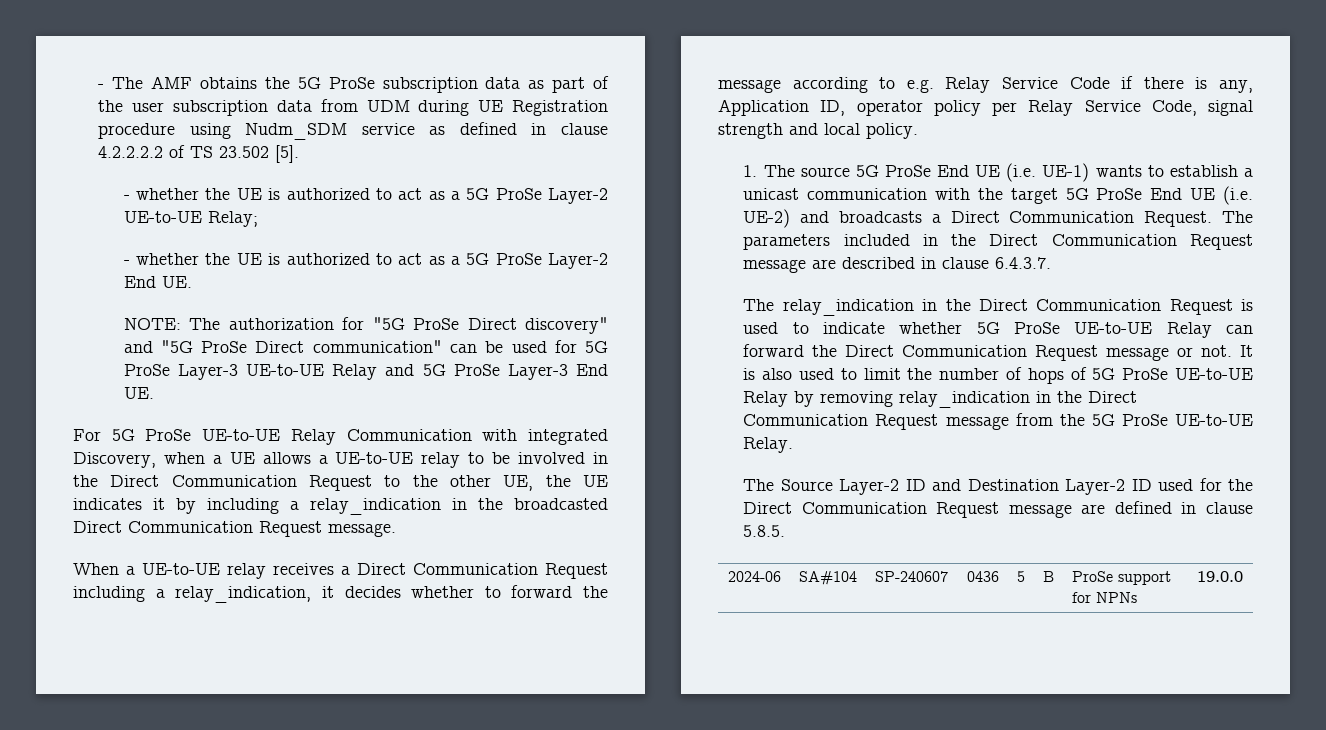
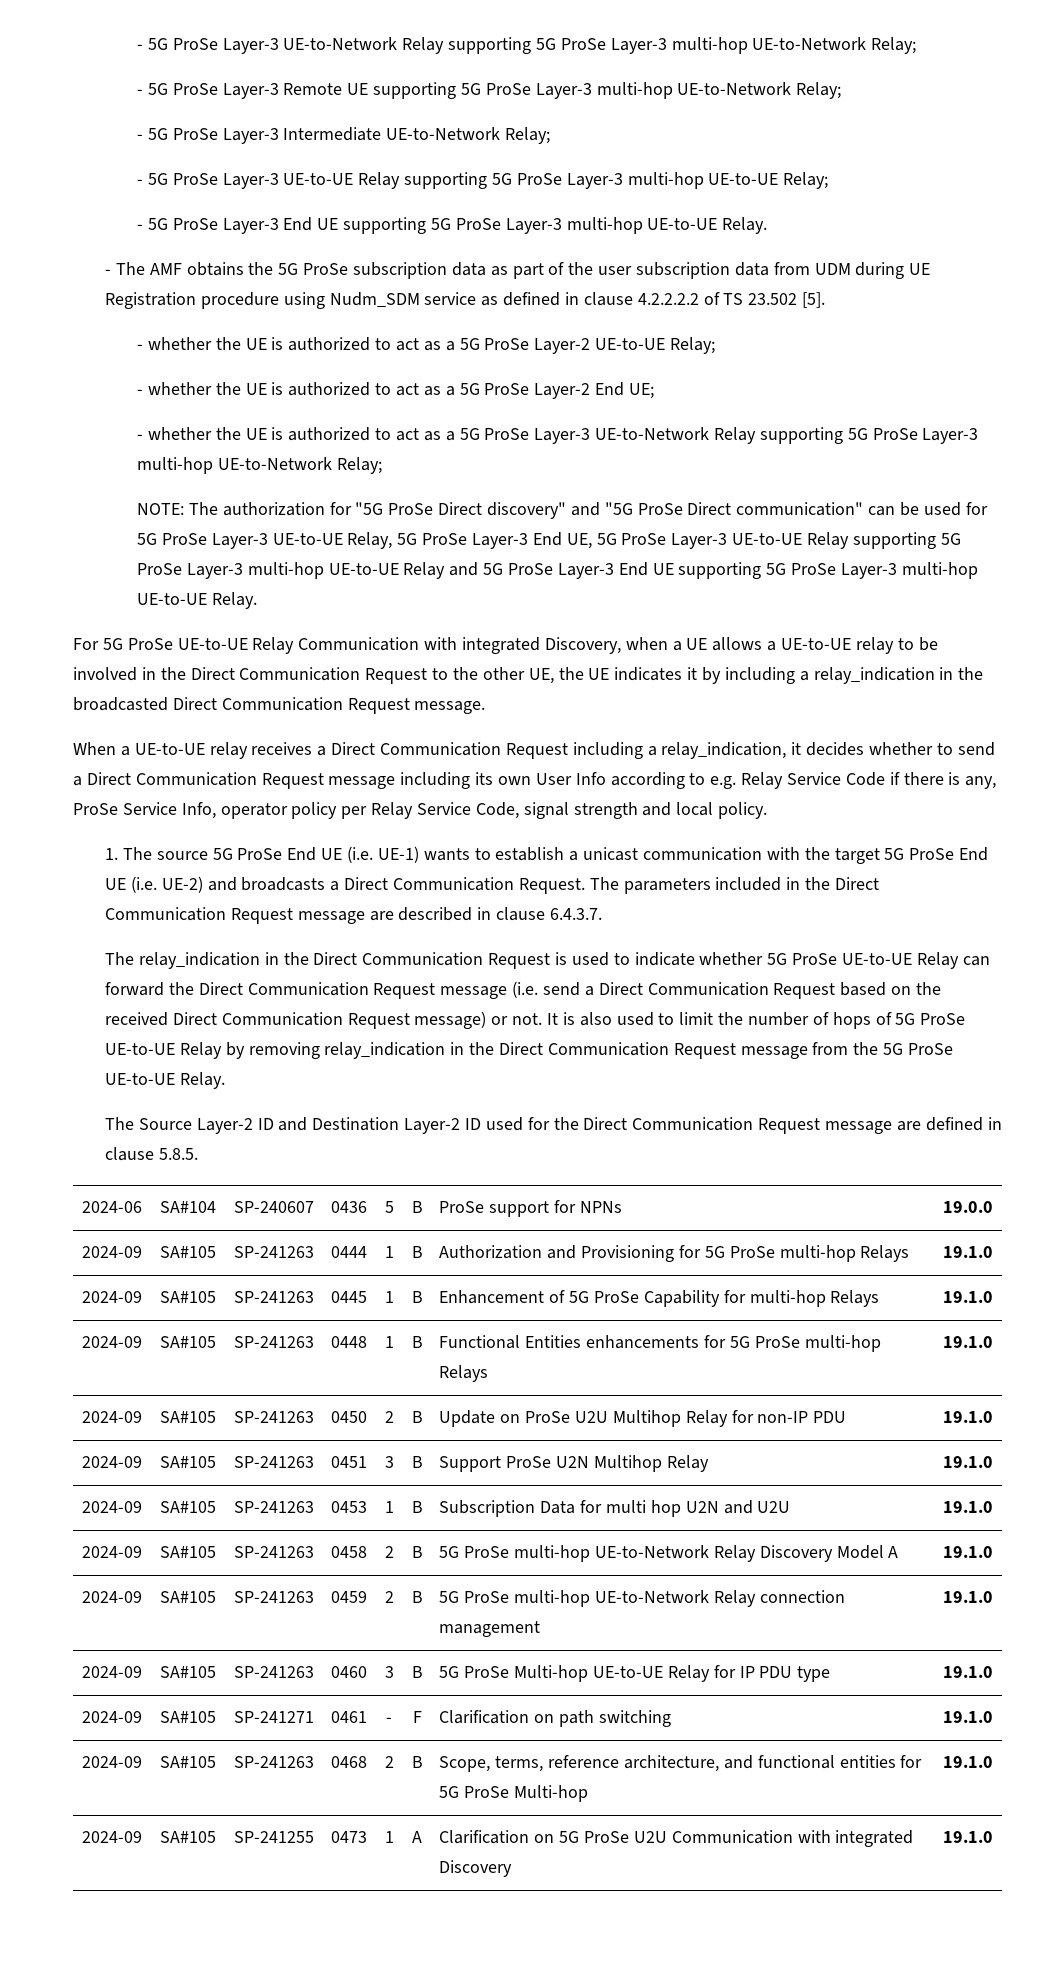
+ - 5G ProSe Layer-3 UE-to-Network Relay supporting 5G ProSe Layer-3 multi-hop UE-to-Network Relay;
+ - 5G ProSe Layer-3 Remote UE supporting 5G ProSe Layer-3 multi-hop UE-to-Network Relay;
+ - 5G ProSe Layer-3 Intermediate UE-to-Network Relay;
+ - 5G ProSe Layer-3 UE-to-UE Relay supporting 5G ProSe Layer-3 multi-hop UE-to-UE Relay;
+ - 5G ProSe Layer-3 End UE supporting 5G ProSe Layer-3 multi-hop UE-to-UE Relay.
- - whether the UE is authorized to act as a 5G ProSe Layer-2 End UE.
+ - whether the UE is authorized to act as a 5G ProSe Layer-2 End UE;
+ - whether the UE is authorized to act as a 5G ProSe Layer-3 UE-to-Network Relay supporting 5G ProSe Layer-3 multi-hop UE-to-Network Relay;
- NOTE: The authorization for "5G ProSe Direct discovery" and "5G ProSe Direct communication" can be used for 5G ProSe Layer-3 UE-to-UE Relay and 5G ProSe Layer-3 End UE.
+ NOTE: The authorization for "5G ProSe Direct discovery" and "5G ProSe Direct communication" can be used for 5G ProSe Layer-3 UE-to-UE Relay, 5G ProSe Layer-3 End UE, 5G ProSe Layer-3 UE-to-UE Relay supporting 5G ProSe Layer-3 multi-hop UE-to-UE Relay and 5G ProSe Layer-3 End UE supporting 5G ProSe Layer-3 multi-hop UE-to-UE Relay.
- When a UE-to-UE relay receives a Direct Communication Request including a relay_indication, it decides whether to forward the message according to e.g. Relay Service Code if there is any, Application ID, operator policy per Relay Service Code, signal strength and local policy.
+ When a UE-to-UE relay receives a Direct Communication Request including a relay_indication, it decides whether to send a Direct Communication Request message including its own User Info according to e.g. Relay Service Code if there is any, ProSe Service Info, operator policy per Relay Service Code, signal strength and local policy.
- The relay_indication in the Direct Communication Request is used to indicate whether 5G ProSe UE-to-UE Relay can forward the Direct Communication Request message or not.
+ The relay_indication in the Direct Communication Request is used to indicate whether 5G ProSe UE-to-UE Relay can forward the Direct Communication Request message (i.e. send a Direct Communication Request based on the received Direct Communication Request message) or not.
+ 2024-09 | SA#105 | SP-241263 | 0444 | 1 | B | Authorization and Provisioning for 5G ProSe multi-hop Relays | 19.1.0
+ 2024-09 | SA#105 | SP-241263 | 0445 | 1 | B | Enhancement of 5G ProSe Capability for multi-hop Relays | 19.1.0
+ 2024-09 | SA#105 | SP-241263 | 0448 | 1 | B | Functional Entities enhancements for 5G ProSe multi-hop Relays | 19.1.0
+ 2024-09 | SA#105 | SP-241263 | 0450 | 2 | B | Update on ProSe U2U Multihop Relay for non-IP PDU | 19.1.0
+ 2024-09 | SA#105 | SP-241263 | 0451 | 3 | B | Support ProSe U2N Multihop Relay | 19.1.0
+ 2024-09 | SA#105 | SP-241263 | 0453 | 1 | B | Subscription Data for multi hop U2N and U2U | 19.1.0
+ 2024-09 | SA#105 | SP-241263 | 0458 | 2 | B | 5G ProSe multi-hop UE-to-Network Relay Discovery Model A | 19.1.0
+ 2024-09 | SA#105 | SP-241263 | 0459 | 2 | B | 5G ProSe multi-hop UE-to-Network Relay connection management | 19.1.0
+ 2024-09 | SA#105 | SP-241263 | 0460 | 3 | B | 5G ProSe Multi-hop UE-to-UE Relay for IP PDU type | 19.1.0
+ 2024-09 | SA#105 | SP-241271 | 0461 | - | F | Clarification on path switching | 19.1.0
+ 2024-09 | SA#105 | SP-241263 | 0468 | 2 | B | Scope, terms, reference architecture, and functional entities for 5G ProSe Multi-hop | 19.1.0
+ 2024-09 | SA#105 | SP-241255 | 0473 | 1 | A | Clarification on 5G ProSe U2U Communication with integrated Discovery | 19.1.0

